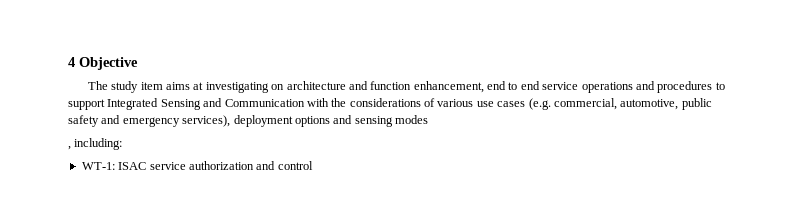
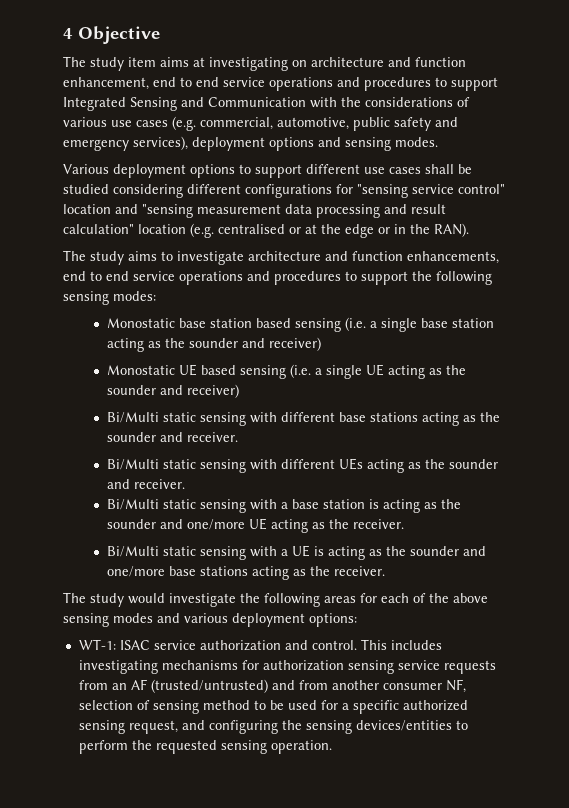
- The study item aims at investigating on architecture and function enhancement, end to end service operations and procedures to support Integrated Sensing and Communication with the considerations of various use cases (e.g. commercial, automotive, public safety and emergency services), deployment options and sensing modes
- , including:
+ The study item aims at investigating on architecture and function enhancement, end to end service operations and procedures to support Integrated Sensing and Communication with the considerations of various use cases (e.g. commercial, automotive, public safety and emergency services), deployment options and sensing modes.
+ Various deployment options to support different use cases shall be studied considering different configurations for "sensing service control" location and "sensing measurement data processing and result calculation" location (e.g. centralised or at the edge or in the RAN).
+ The study aims to investigate architecture and function enhancements, end to end service operations and procedures to support the following sensing modes:
+ Monostatic base station based sensing (i.e. a single base station acting as the sounder and receiver)
+ Monostatic UE based sensing (i.e. a single UE acting as the sounder and receiver)
+ Bi/Multi static sensing with different base stations acting as the sounder and receiver.
+ Bi/Multi static sensing with different UEs acting as the sounder and receiver.
+ Bi/Multi static sensing with a base station is acting as the sounder and one/more UE acting as the receiver.
+ Bi/Multi static sensing with a UE is acting as the sounder and one/more base stations acting as the receiver.
+ The study would investigate the following areas for each of the above sensing modes and various deployment options:
- WT-1: ISAC service authorization and control
+ WT-1: ISAC service authorization and control. This includes investigating mechanisms for authorization sensing service requests from an AF (trusted/untrusted) and from another consumer NF, selection of sensing method to be used for a specific authorized sensing request, and configuring the sensing devices/entities to perform the requested sensing operation.

